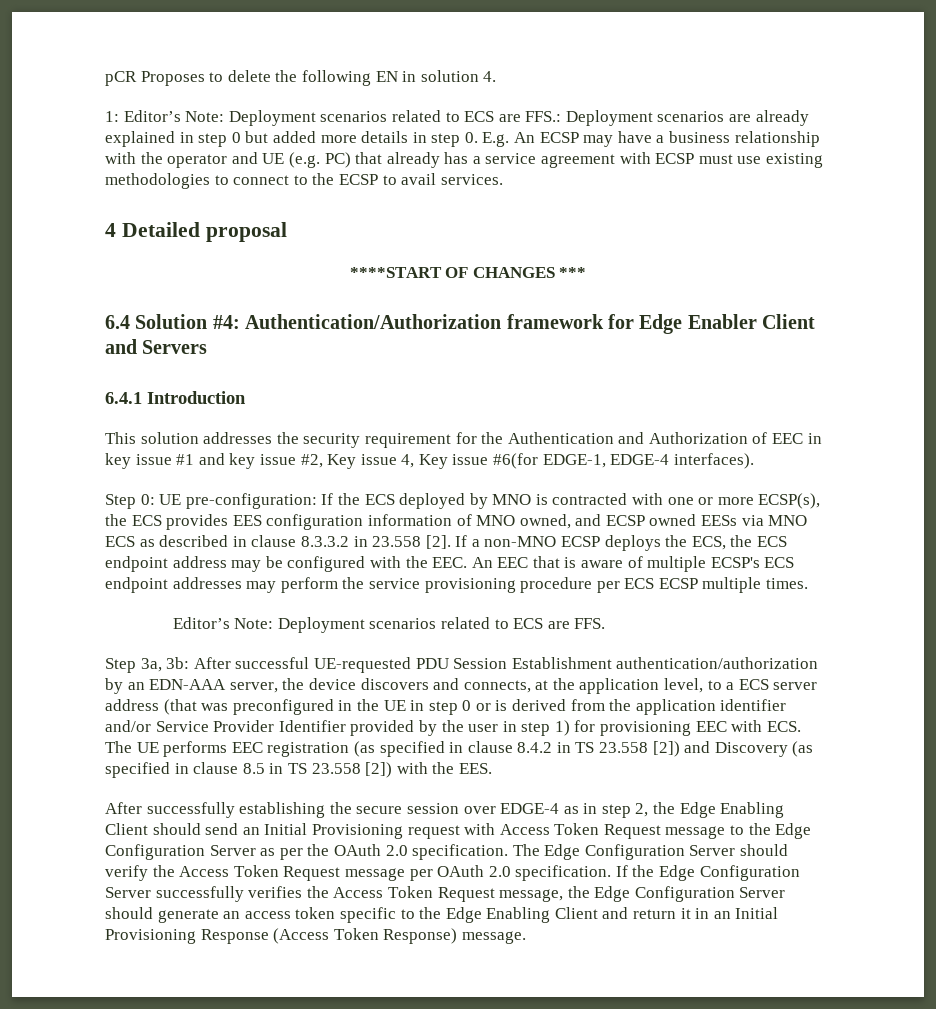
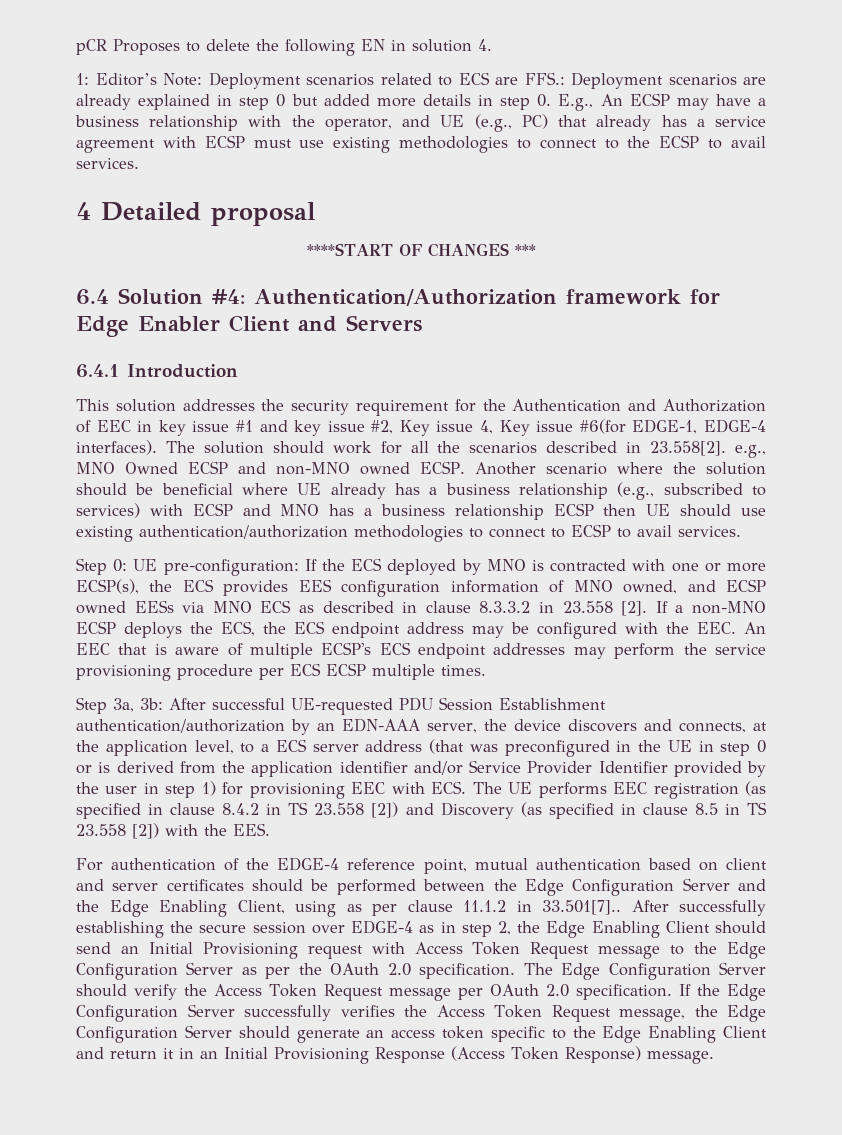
- 1: Editor’s Note: Deployment scenarios related to ECS are FFS.: Deployment scenarios are already explained in step 0 but added more details in step 0. E.g. An ECSP may have a business relationship with the operator and UE (e.g. PC) that already has a service agreement with ECSP must use existing methodologies to connect to the ECSP to avail services.
+ 1: Editor’s Note: Deployment scenarios related to ECS are FFS.: Deployment scenarios are already explained in step 0 but added more details in step 0. E.g., An ECSP may have a business relationship with the operator, and UE (e.g., PC) that already has a service agreement with ECSP must use existing methodologies to connect to the ECSP to avail services.
+ The solution should work for all the scenarios described in 23.558[2]. e.g., MNO Owned ECSP and non-MNO owned ECSP. Another scenario where the solution should be beneficial where UE already has a business relationship (e.g., subscribed to services) with ECSP and MNO has a business relationship ECSP then UE should use existing authentication/authorization methodologies to connect to ECSP to avail services.
- Editor’s Note: Deployment scenarios related to ECS are FFS.
+ For authentication of the EDGE-4 reference point, mutual authentication based on client and server certificates should be performed between the Edge Configuration Server and the Edge Enabling Client, using as per clause 11.1.2 in 33.501[7]..

